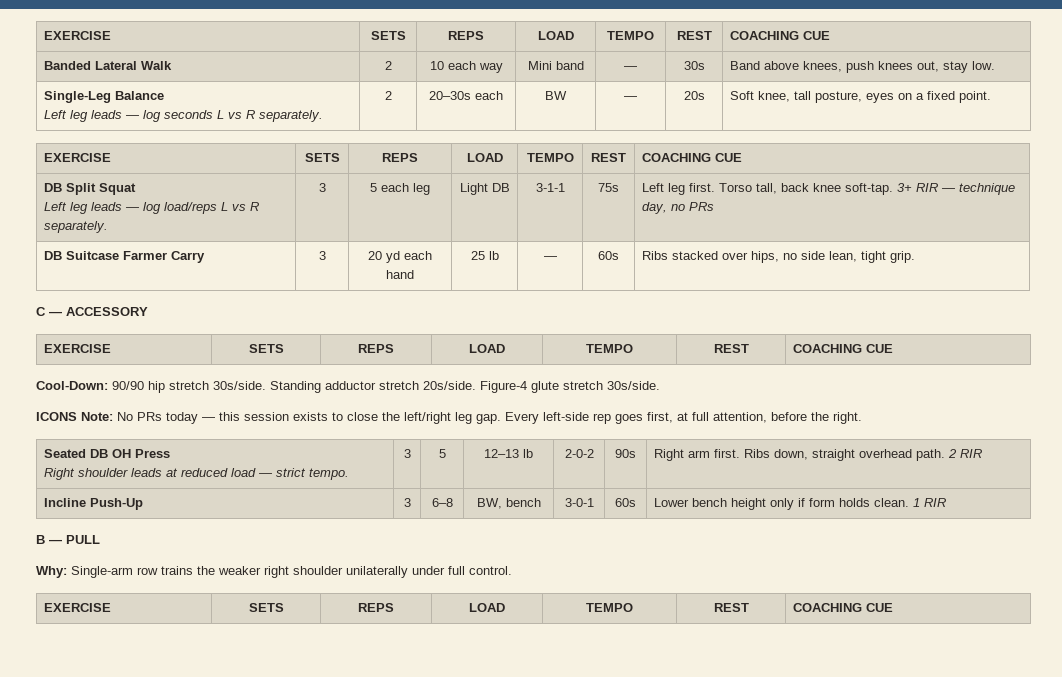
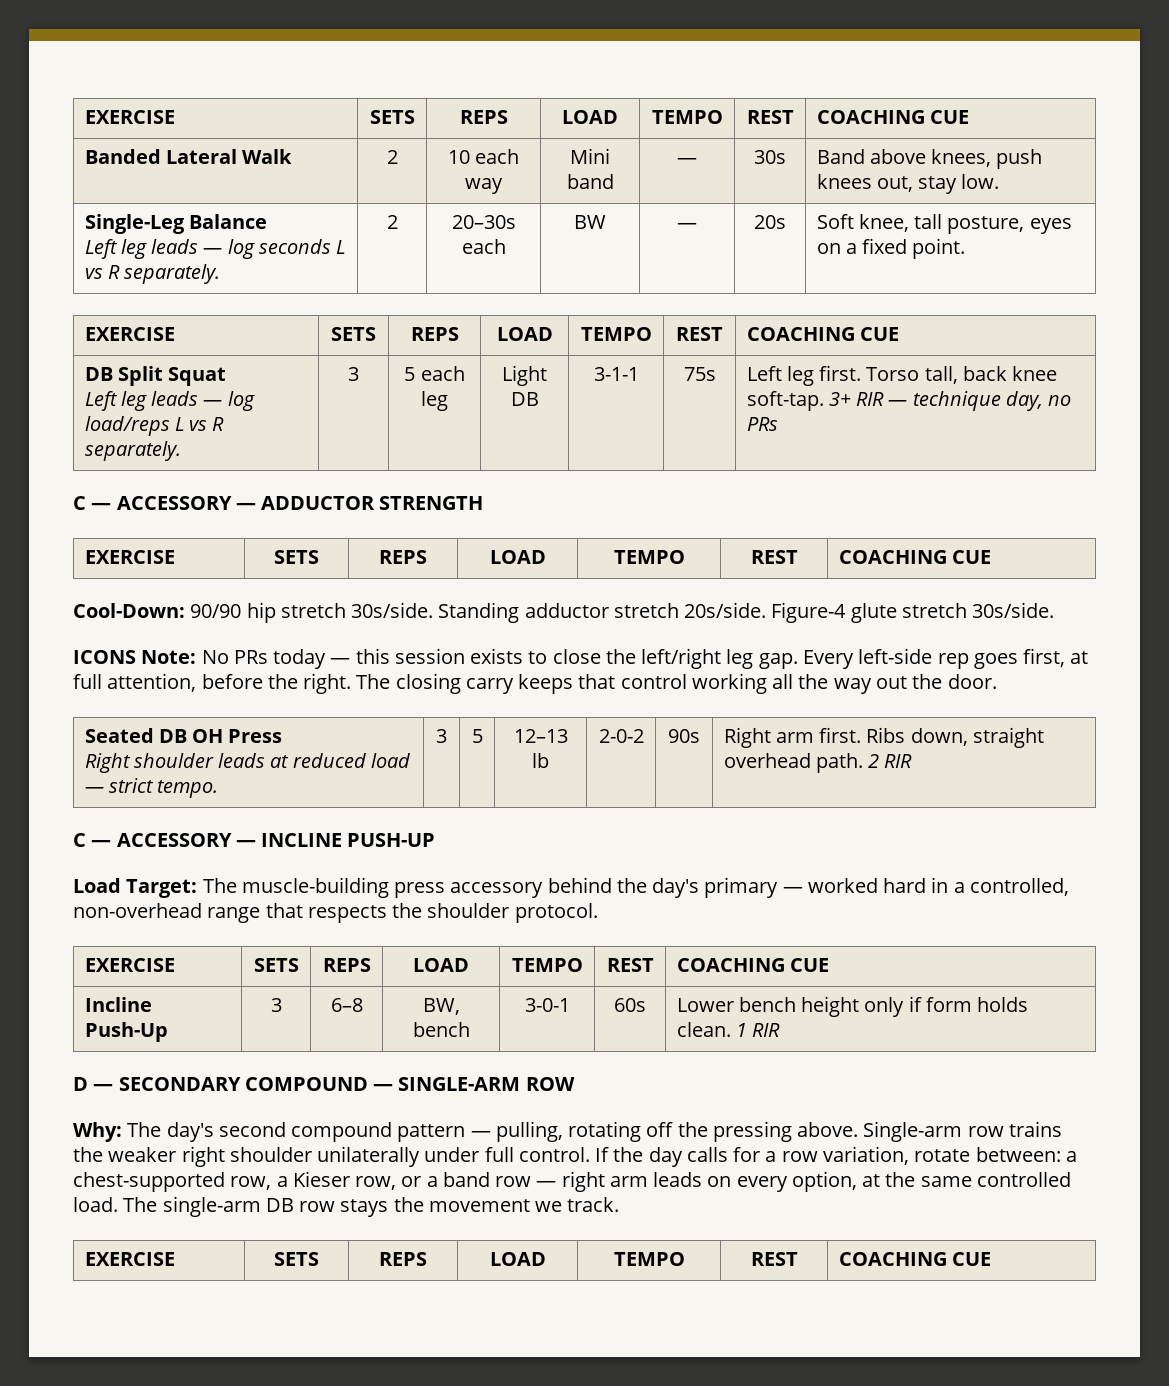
- DB Suitcase Farmer Carry | 3 | 20 yd each hand | 25 lb | — | 60s | Ribs stacked over hips, no side lean, tight grip.
- C — ACCESSORY
+ C — ACCESSORY — ADDUCTOR STRENGTH
+ The closing carry keeps that control working all the way out the door.
+ C — ACCESSORY — INCLINE PUSH-UP
+ Load Target: The muscle-building press accessory behind the day's primary — worked hard in a controlled, non-overhead range that respects the shoulder protocol.
+ EXERCISE | SETS | REPS | LOAD | TEMPO | REST | COACHING CUE
- B — PULL
- Why: Single-arm row trains the weaker right shoulder unilaterally under full control.
+ D — SECONDARY COMPOUND — SINGLE-ARM ROW
+ Why: The day's second compound pattern — pulling, rotating off the pressing above. Single-arm row trains the weaker right shoulder unilaterally under full control. If the day calls for a row variation, rotate between: a chest-supported row, a Kieser row, or a band row — right arm leads on every option, at the same controlled load. The single-arm DB row stays the movement we track.

